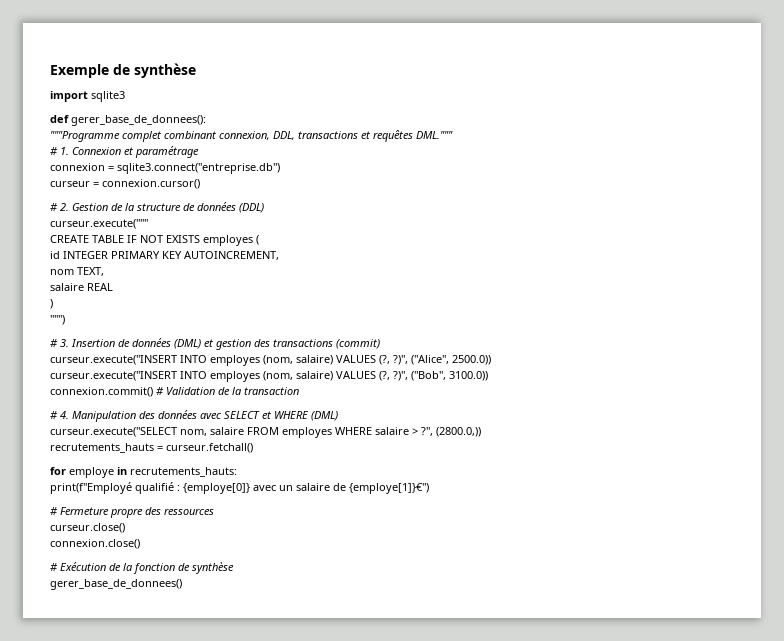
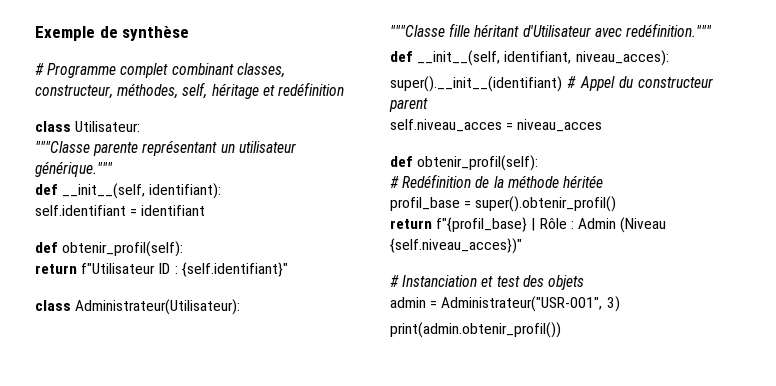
- import sqlite3
- def gerer_base_de_donnees():
- """Programme complet combinant connexion, DDL, transactions et requêtes DML."""
- # 1. Connexion et paramétrage
- connexion = sqlite3.connect("entreprise.db")
- curseur = connexion.cursor()
- # 2. Gestion de la structure de données (DDL)
- curseur.execute("""
- CREATE TABLE IF NOT EXISTS employes (
- id INTEGER PRIMARY KEY AUTOINCREMENT,
- nom TEXT,
- salaire REAL
- )
- """)
- # 3. Insertion de données (DML) et gestion des transactions (commit)
- curseur.execute("INSERT INTO employes (nom, salaire) VALUES (?, ?)", ("Alice", 2500.0))
- curseur.execute("INSERT INTO employes (nom, salaire) VALUES (?, ?)", ("Bob", 3100.0))
- connexion.commit() # Validation de la transaction
- # 4. Manipulation des données avec SELECT et WHERE (DML)
- curseur.execute("SELECT nom, salaire FROM employes WHERE salaire > ?", (2800.0,))
- recrutements_hauts = curseur.fetchall()
- for employe in recrutements_hauts:
- print(f"Employé qualifié : {employe[0]} avec un salaire de {employe[1]}€")
- # Fermeture propre des ressources
- curseur.close()
- connexion.close()
- # Exécution de la fonction de synthèse
- gerer_base_de_donnees()
+ # Programme complet combinant classes, constructeur, méthodes, self, héritage et redéfinition
+ class Utilisateur:
+ """Classe parente représentant un utilisateur générique."""
+ def __init__(self, identifiant):
+ self.identifiant = identifiant
+ def obtenir_profil(self):
+ return f"Utilisateur ID : {self.identifiant}"
+ class Administrateur(Utilisateur):
+ """Classe fille héritant d'Utilisateur avec redéfinition."""
+ def __init__(self, identifiant, niveau_acces):
+ super().__init__(identifiant) # Appel du constructeur parent
+ self.niveau_acces = niveau_acces
+ def obtenir_profil(self):
+ # Redéfinition de la méthode héritée
+ profil_base = super().obtenir_profil()
+ return f"{profil_base} | Rôle : Admin (Niveau {self.niveau_acces})"
+ # Instanciation et test des objets
+ admin = Administrateur("USR-001", 3)
+ print(admin.obtenir_profil())

